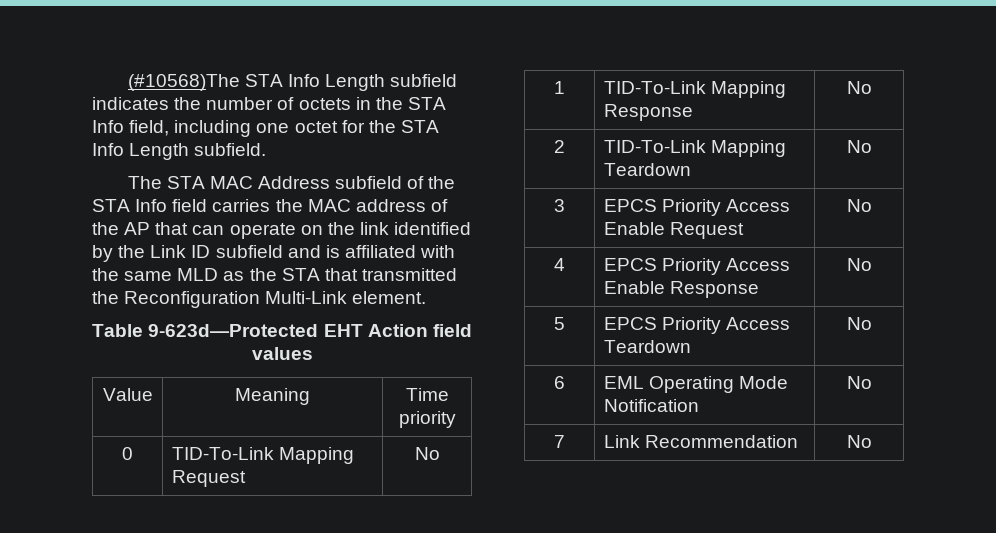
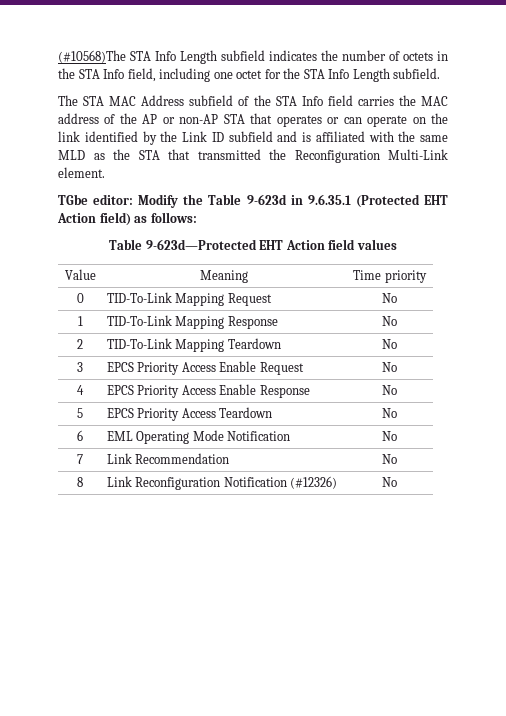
- The STA MAC Address subfield of the STA Info field carries the MAC address of the AP that can operate on the link identified by the Link ID subfield and is affiliated with the same MLD as the STA that transmitted the Reconfiguration Multi-Link element.
+ The STA MAC Address subfield of the STA Info field carries the MAC address of the AP or non-AP STA that operates or can operate on the link identified by the Link ID subfield and is affiliated with the same MLD as the STA that transmitted the Reconfiguration Multi-Link element.
+ TGbe editor: Modify the Table 9-623d in 9.6.35.1 (Protected EHT Action field) as follows:
+ 8 | Link Reconfiguration Notification (#12326) | No

